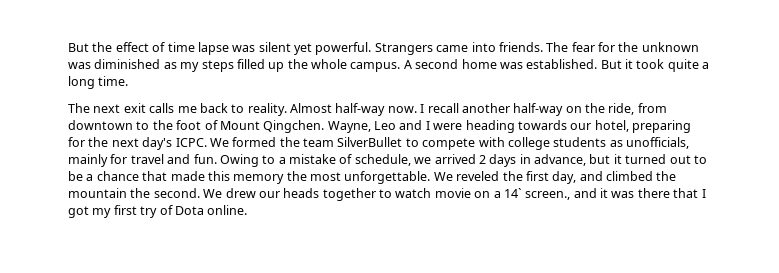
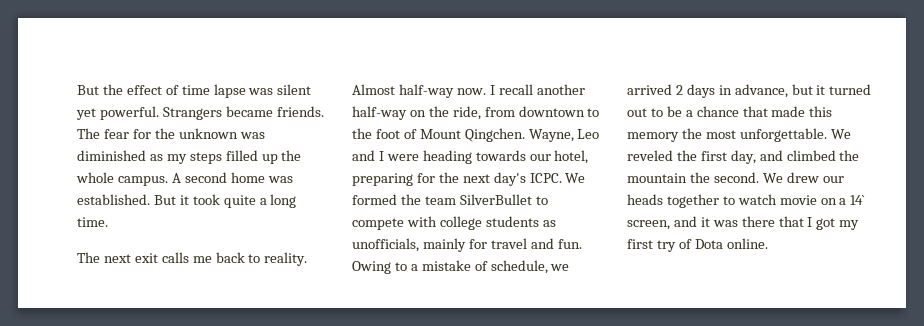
- Strangers came into friends.
+ Strangers became friends.
- We drew our heads together to watch movie on a 14` screen., and it was there that I got my first try of Dota online.
+ We drew our heads together to watch movie on a 14` screen, and it was there that I got my first try of Dota online.

